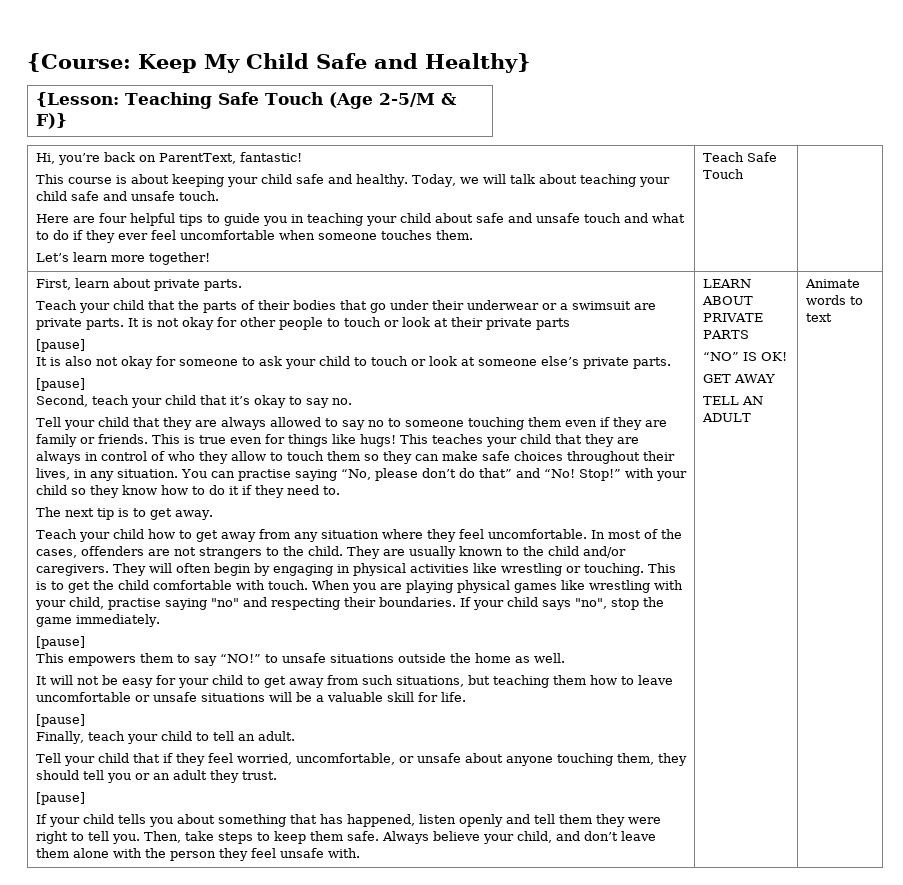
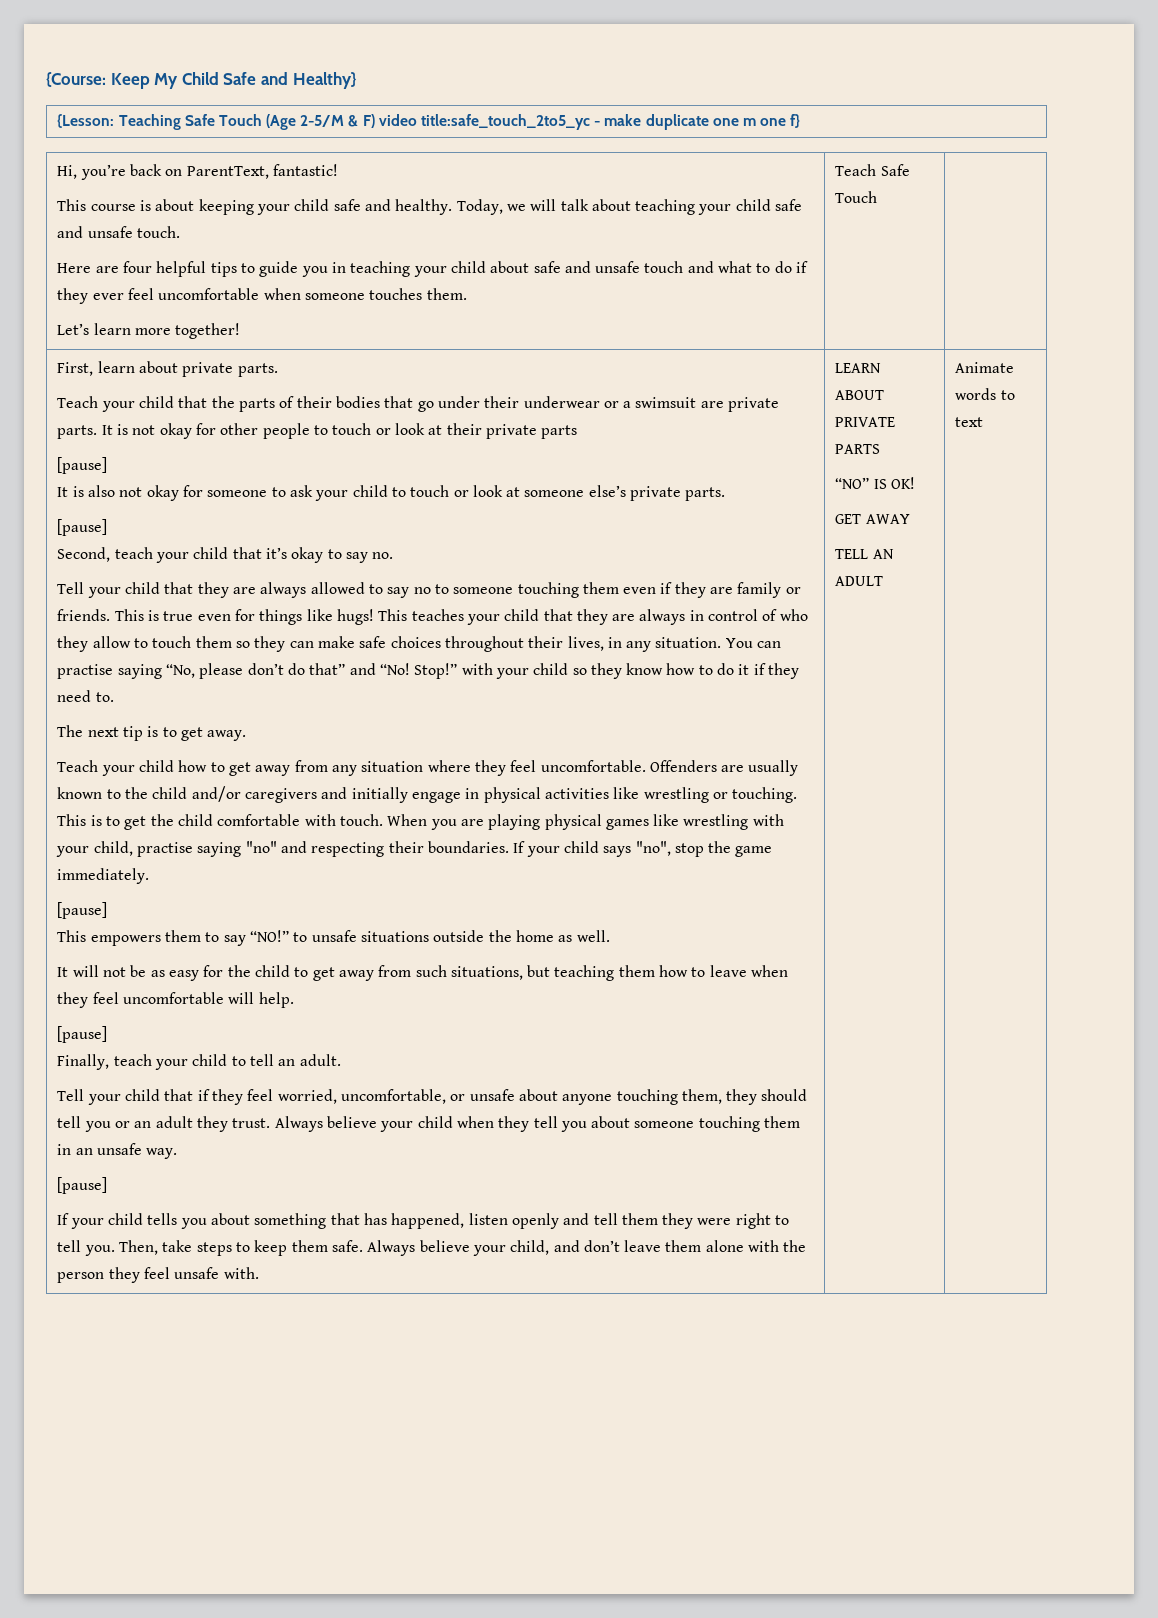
- {Lesson: Teaching Safe Touch (Age 2-5/M & F)}
+ {Lesson: Teaching Safe Touch (Age 2-5/M & F) video title:safe_touch_2to5_yc - make duplicate one m one f}
- In most of the cases, offenders are not strangers to the child. They are usually known to the child and/or caregivers. They will often begin by engaging in physical activities like wrestling or touching.
+ Offenders are usually known to the child and/or caregivers and initially engage in physical activities like wrestling or touching.
- It will not be easy for your child to get away from such situations, but teaching them how to leave uncomfortable or unsafe situations will be a valuable skill for life.
+ It will not be as easy for the child to get away from such situations, but teaching them how to leave when they feel uncomfortable will help.
+ Always believe your child when they tell you about someone touching them in an unsafe way.

